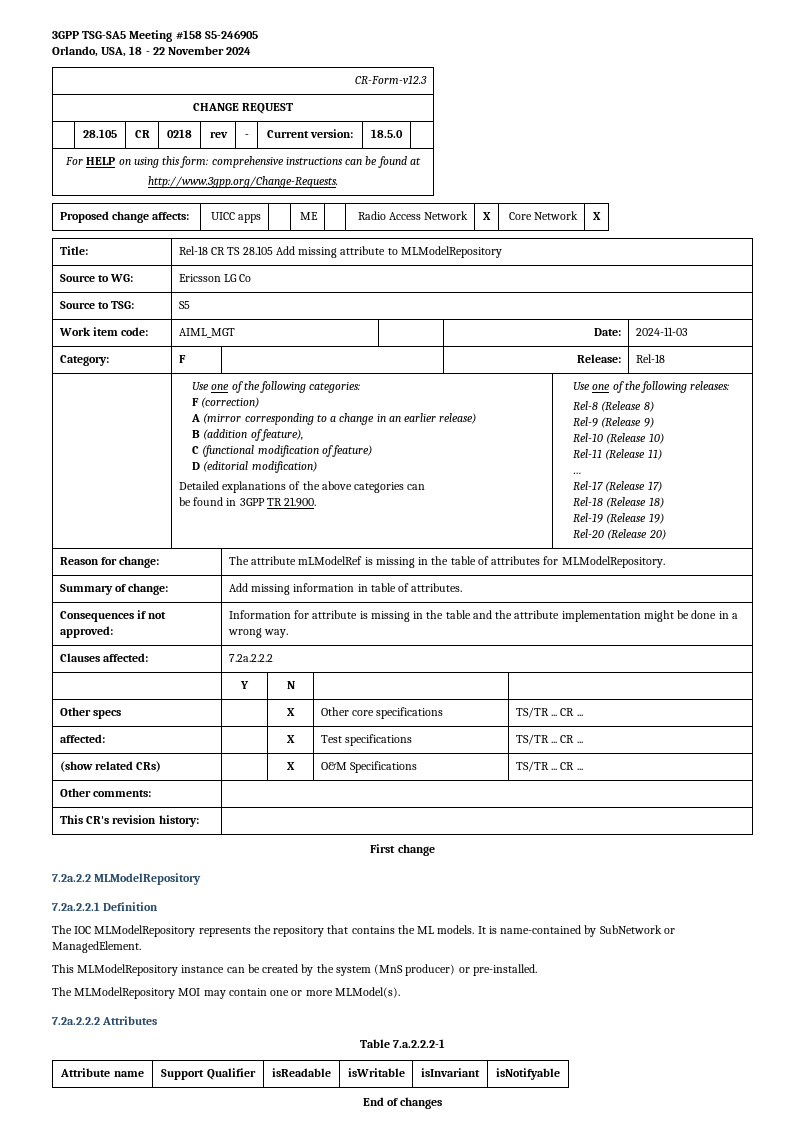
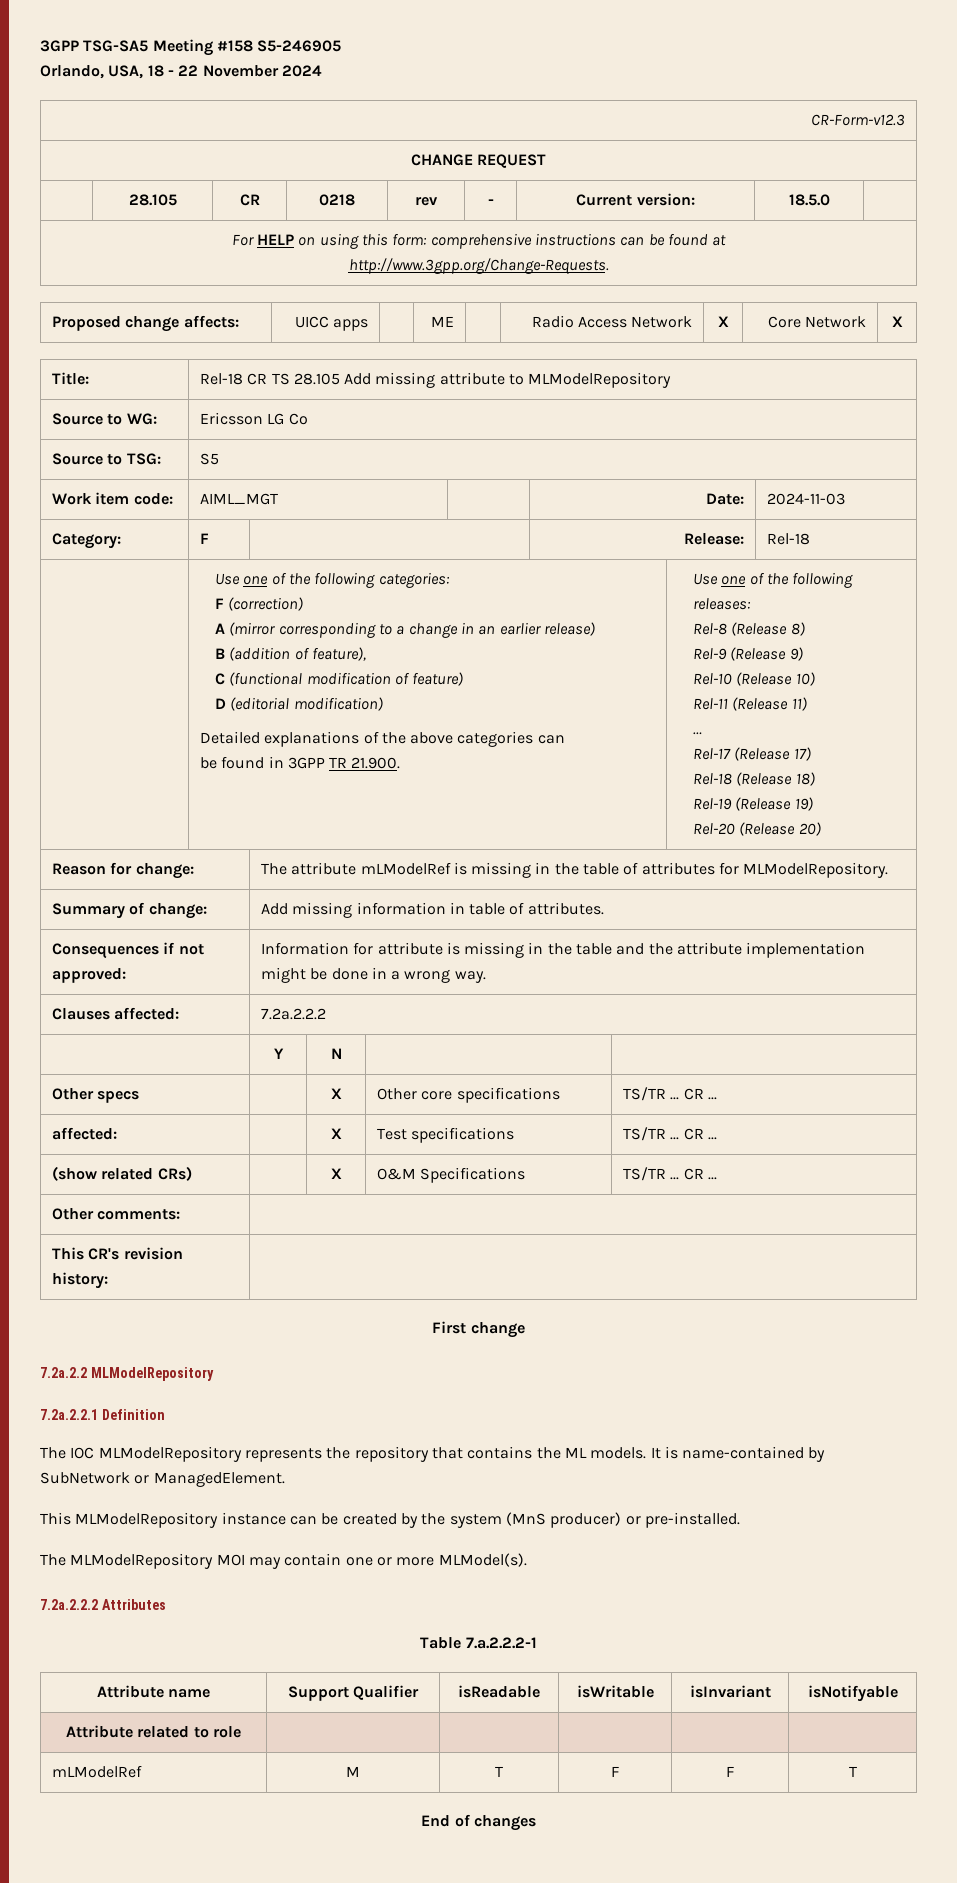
+ Attribute related to role | | | | |
+ mLModelRef | M | T | F | F | T

